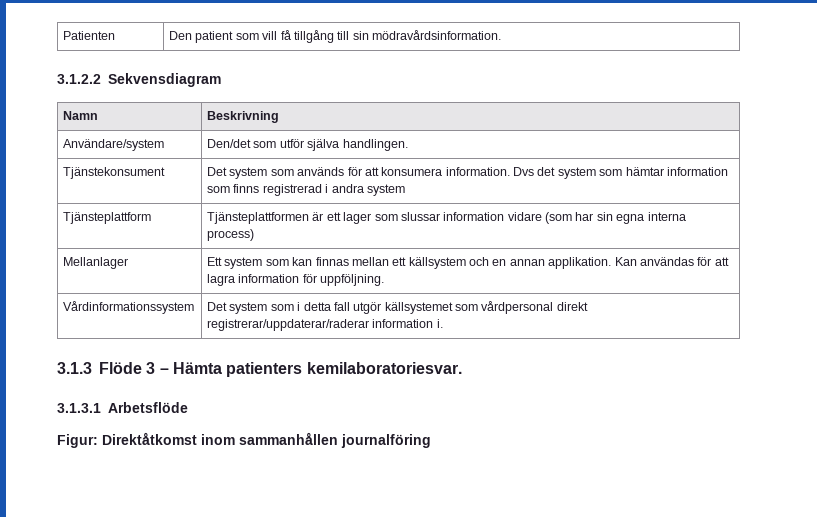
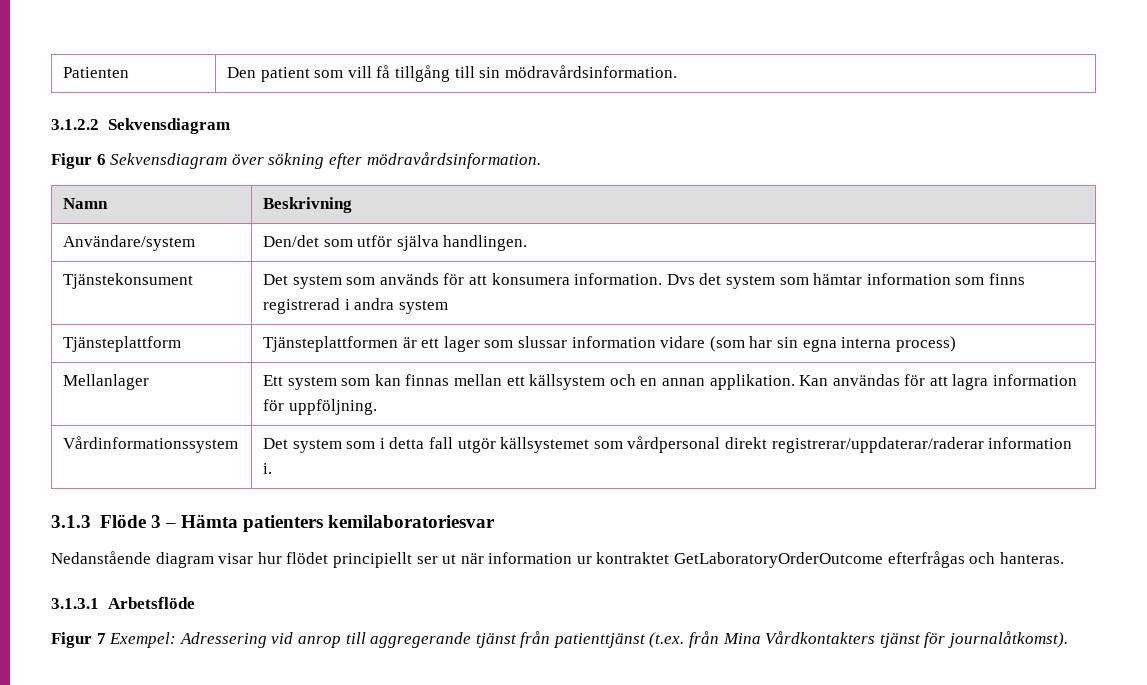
+ Figur 6 Sekvensdiagram över sökning efter mödravårdsinformation.
- 3.1.3 Flöde 3 – Hämta patienters kemilaboratoriesvar.
+ 3.1.3 Flöde 3 – Hämta patienters kemilaboratoriesvar
+ Nedanstående diagram visar hur flödet principiellt ser ut när information ur kontraktet GetLaboratoryOrderOutcome efterfrågas och hanteras.
  3.1.3.1 Arbetsflöde
- Figur: Direktåtkomst inom sammanhållen journalföring
+ Figur 7 Exempel: Adressering vid anrop till aggregerande tjänst från patienttjänst (t.ex. från Mina Vårdkontakters tjänst för journalåtkomst).

